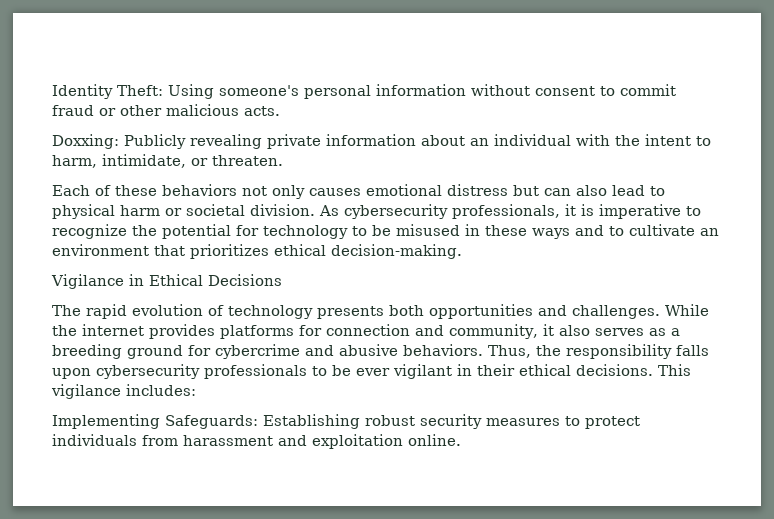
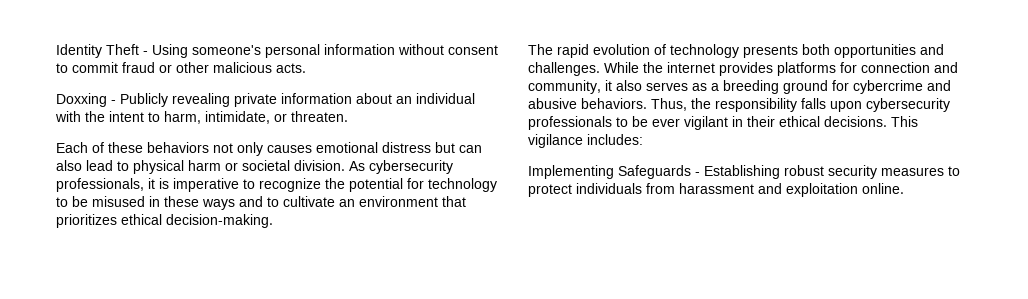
- Identity Theft: Using someone's personal information without consent to commit fraud or other malicious acts.
+ Identity Theft - Using someone's personal information without consent to commit fraud or other malicious acts.
- Doxxing: Publicly revealing private information about an individual with the intent to harm, intimidate, or threaten.
+ Doxxing - Publicly revealing private information about an individual with the intent to harm, intimidate, or threaten.
- Vigilance in Ethical Decisions
- Implementing Safeguards: Establishing robust security measures to protect individuals from harassment and exploitation online.
+ Implementing Safeguards - Establishing robust security measures to protect individuals from harassment and exploitation online.

